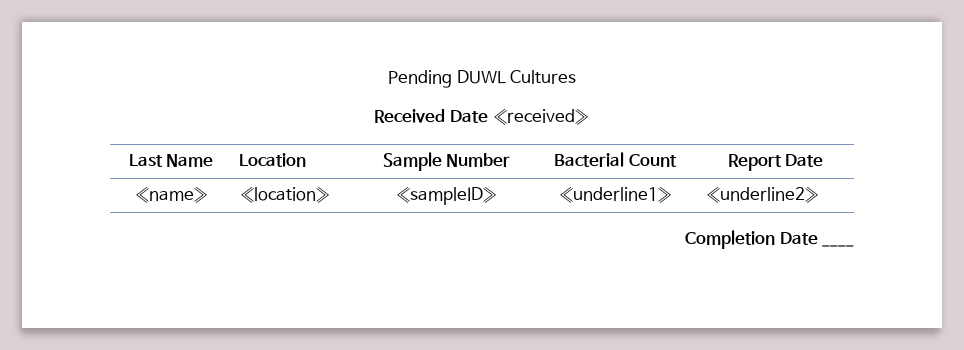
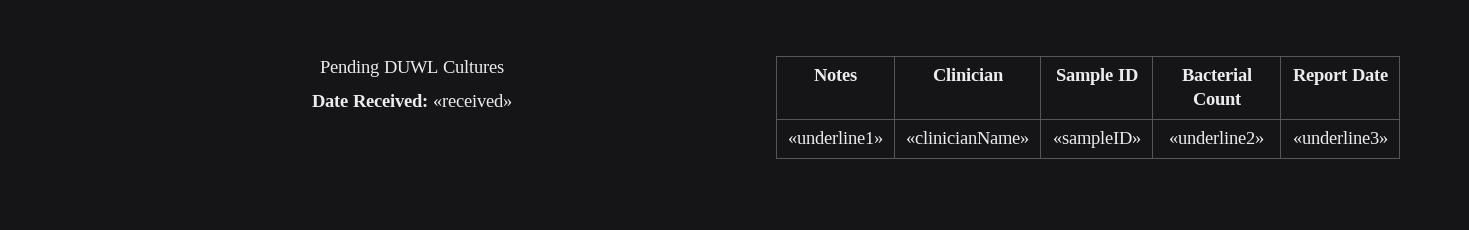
- Received Date «received»
+ Date Received: «received»
- Last Name | Location | Sample Number | Bacterial Count | Report Date
+ Notes | Clinician | Sample ID | Bacterial Count | Report Date
- «name» | «location» | «sampleID» | «underline1» | «underline2»
- Completion Date ____
+ «underline1» | «clinicianName» | «sampleID» | «underline2» | «underline3»

